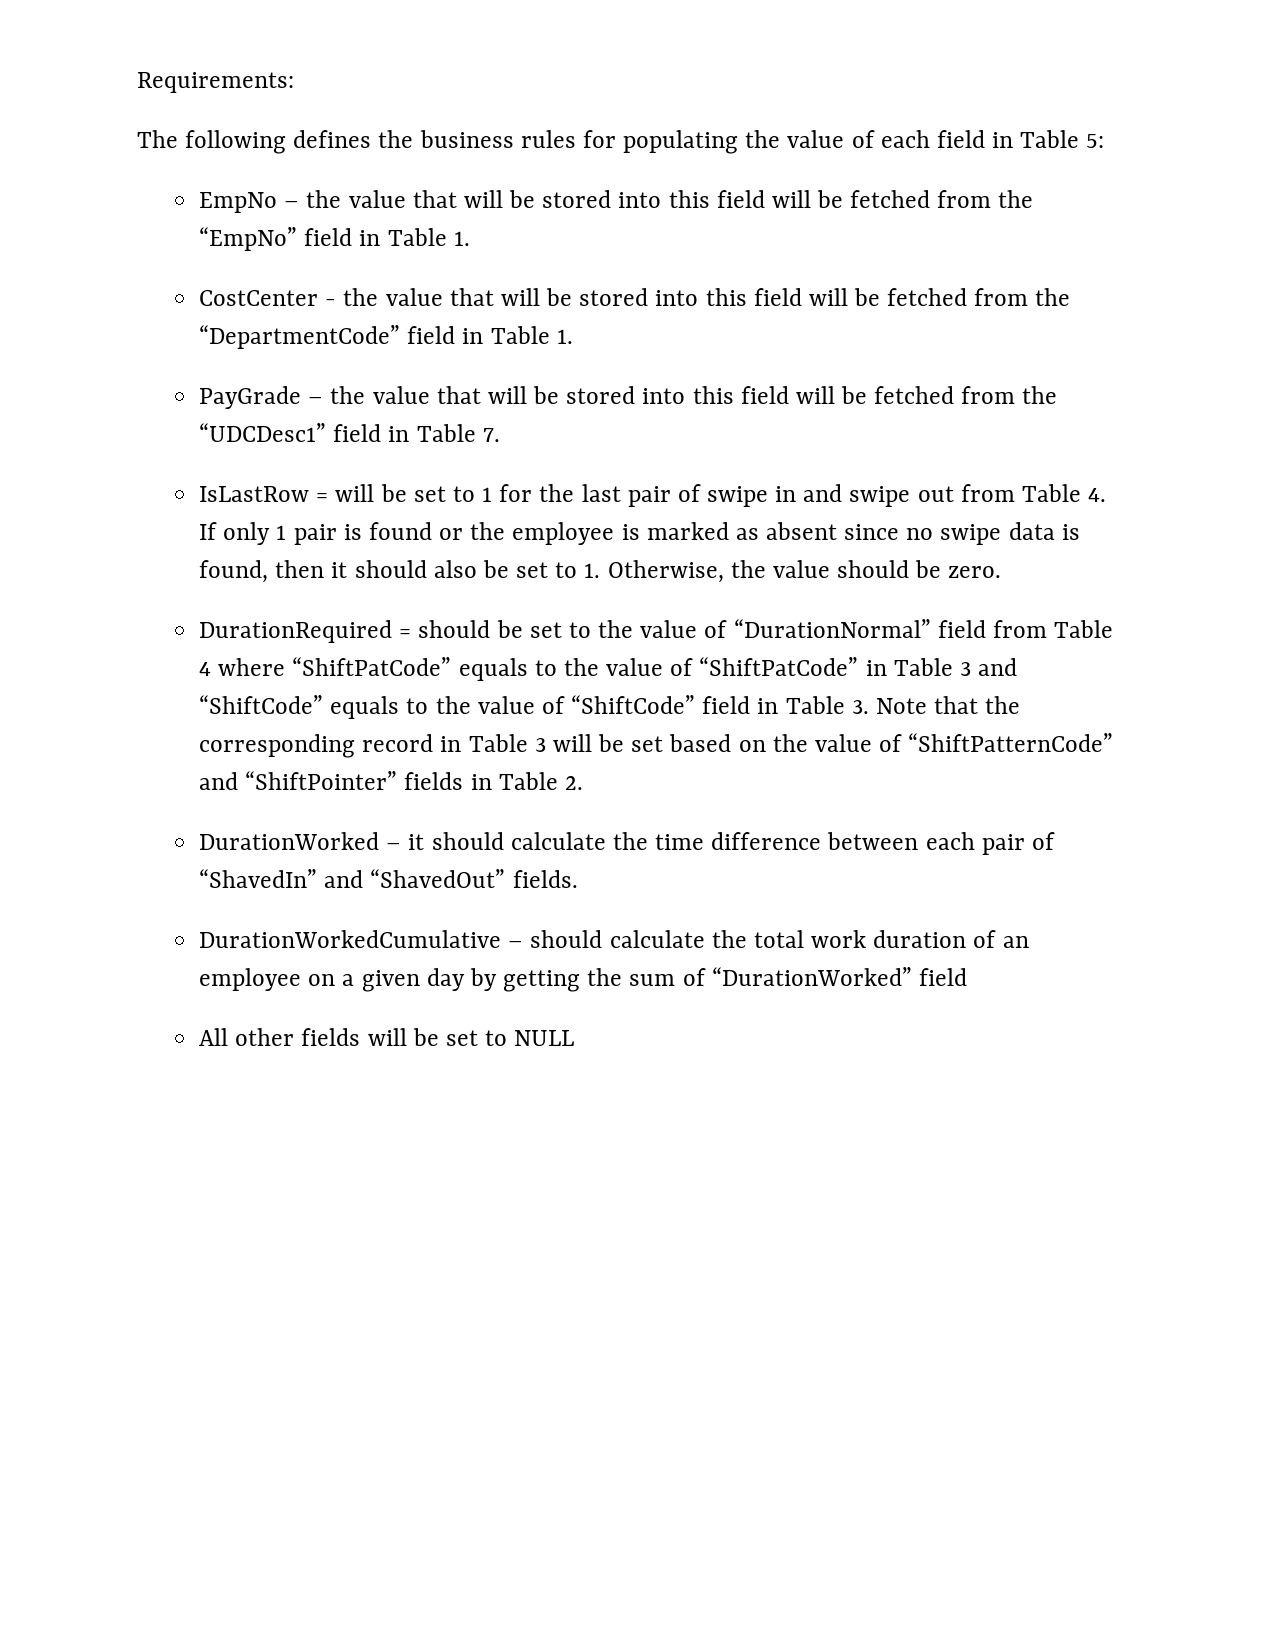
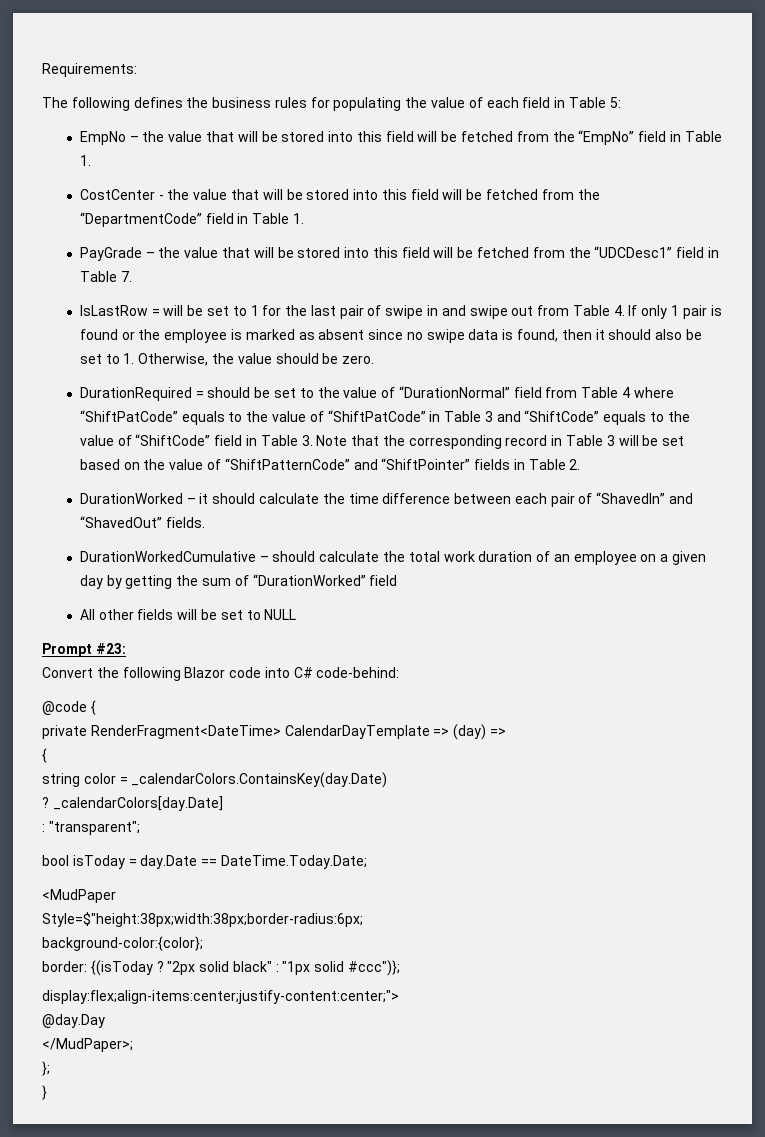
+ Prompt #23:
+ Convert the following Blazor code into C# code-behind:
+ @code {
+ private RenderFragment<DateTime> CalendarDayTemplate => (day) =>
+ {
+ string color = _calendarColors.ContainsKey(day.Date)
+ ? _calendarColors[day.Date]
+ : "transparent";
+ bool isToday = day.Date == DateTime.Today.Date;
+ <MudPaper
+ Style=$"height:38px;width:38px;border-radius:6px;
+ background-color:{color};
+ border: {(isToday ? "2px solid black" : "1px solid #ccc")};
+ display:flex;align-items:center;justify-content:center;">
+ @day.Day
+ </MudPaper>;
+ };
+ }

